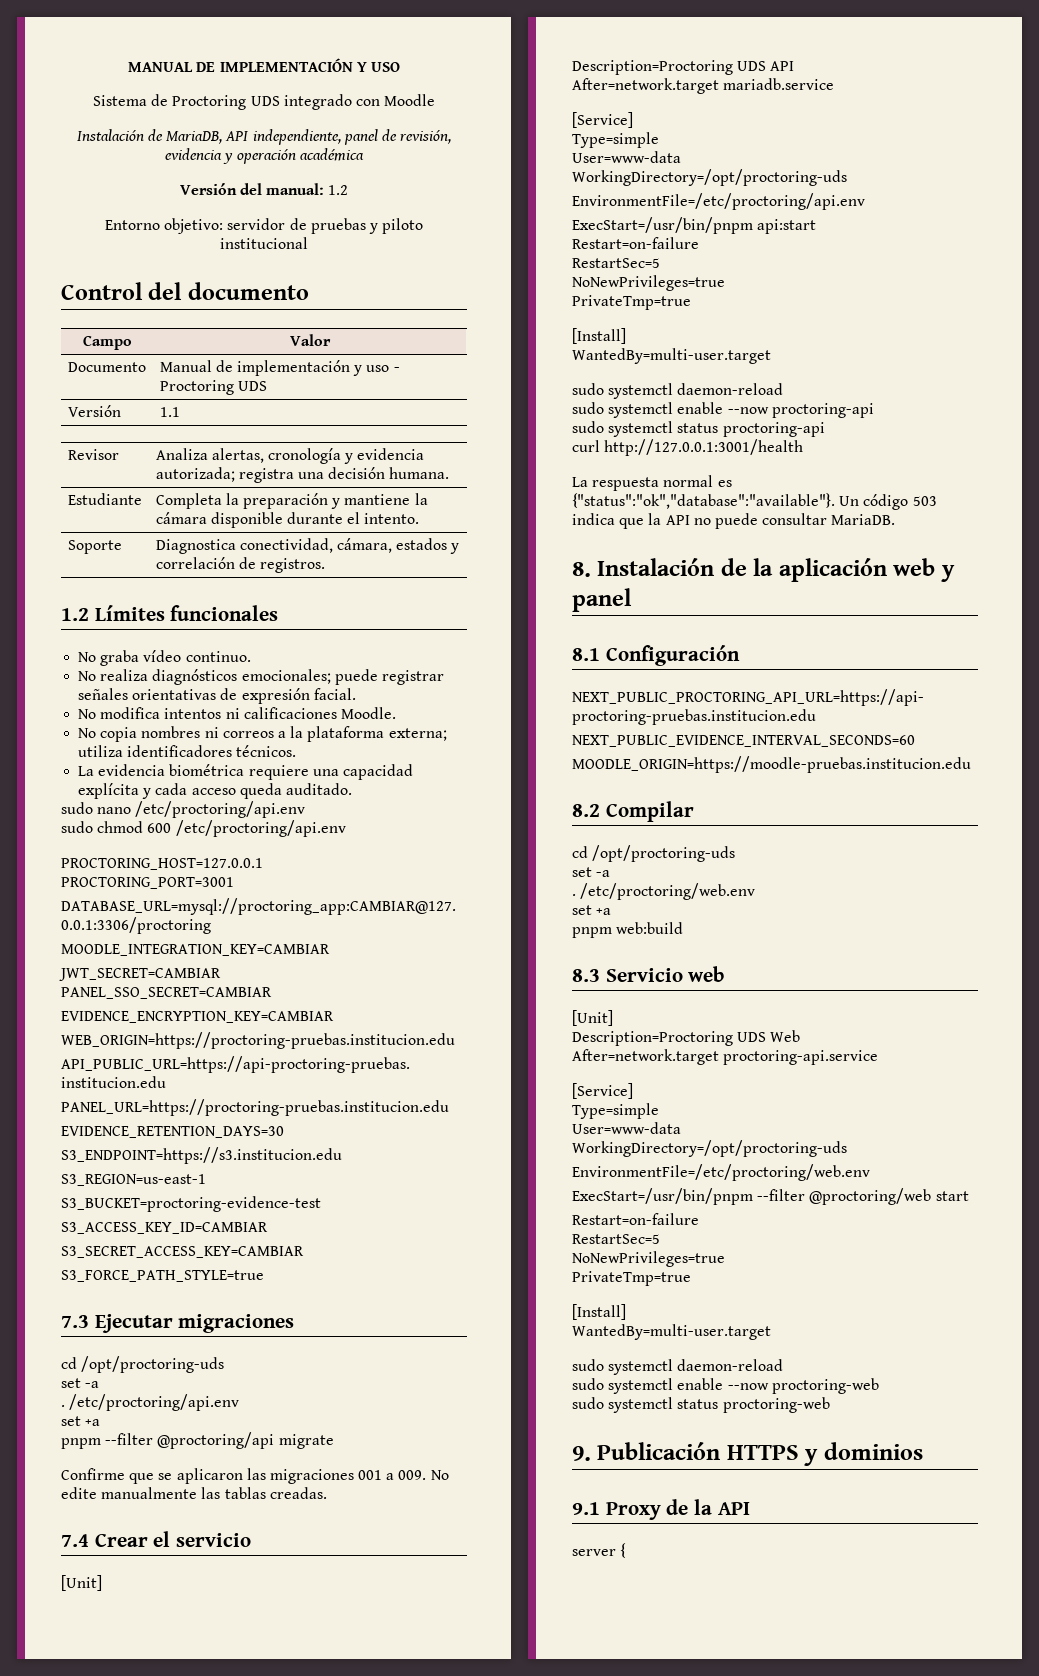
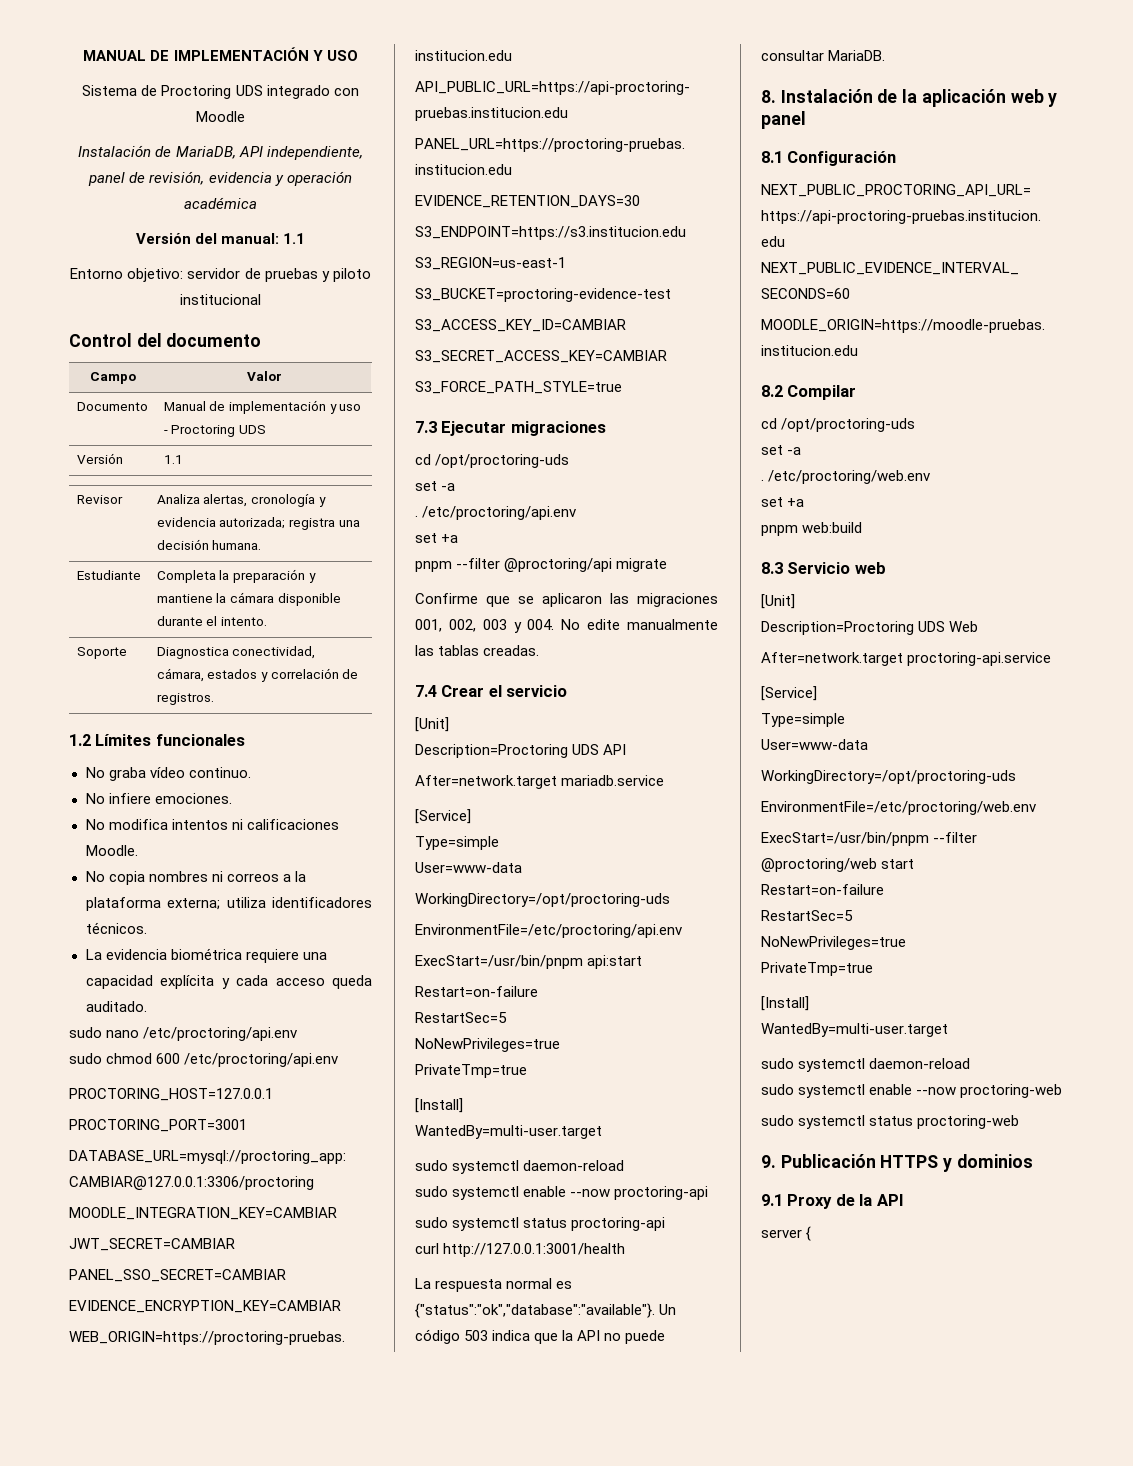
- Versión del manual: 1.2
+ Versión del manual: 1.1
- No realiza diagnósticos emocionales; puede registrar señales orientativas de expresión facial.
+ No infiere emociones.
- Confirme que se aplicaron las migraciones 001 a 009. No edite manualmente las tablas creadas.
+ Confirme que se aplicaron las migraciones 001, 002, 003 y 004. No edite manualmente las tablas creadas.

